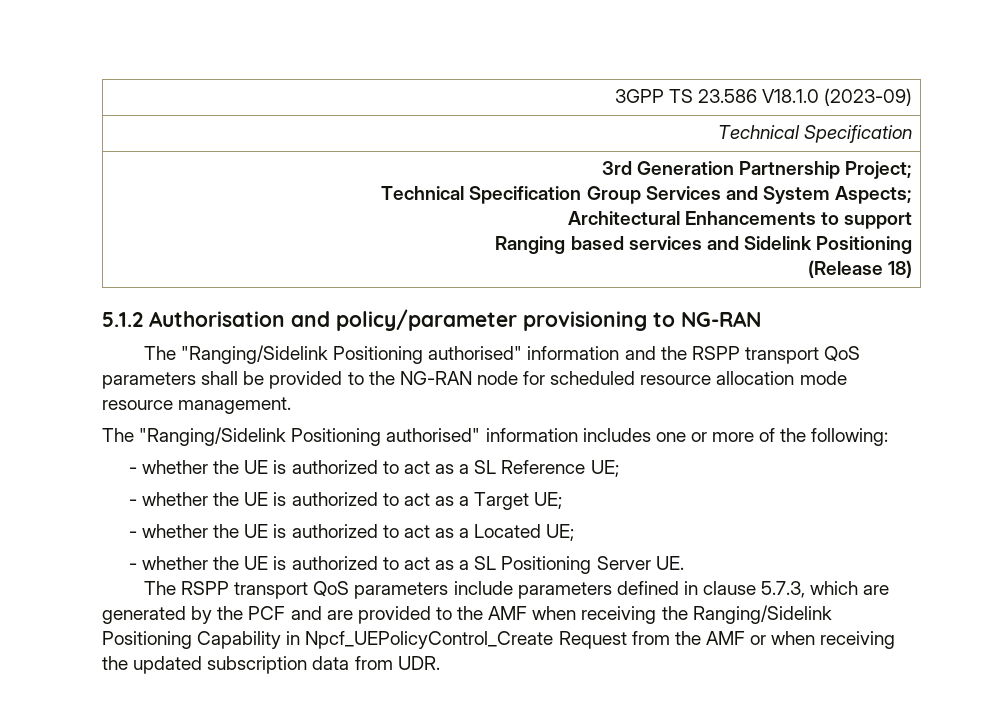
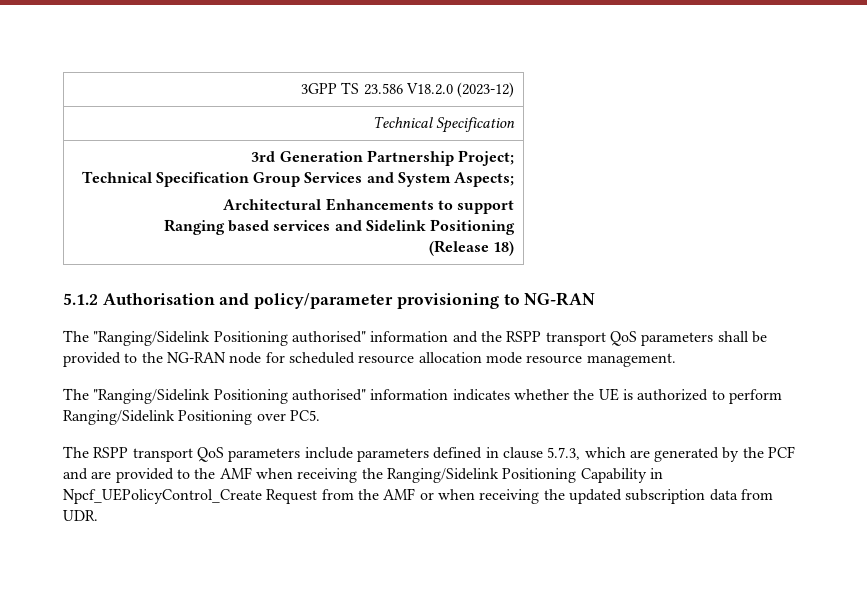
- 3GPP TS 23.586 V18.1.0 (2023-09)
+ 3GPP TS 23.586 V18.2.0 (2023-12)
- The "Ranging/Sidelink Positioning authorised" information includes one or more of the following:
- - whether the UE is authorized to act as a SL Reference UE;
- - whether the UE is authorized to act as a Target UE;
- - whether the UE is authorized to act as a Located UE;
- - whether the UE is authorized to act as a SL Positioning Server UE.
+ The "Ranging/Sidelink Positioning authorised" information indicates whether the UE is authorized to perform Ranging/Sidelink Positioning over PC5.

